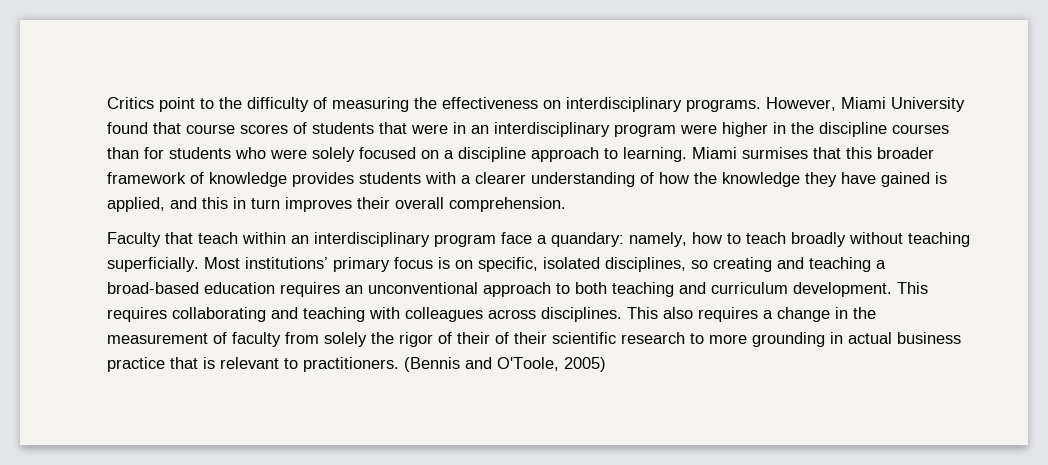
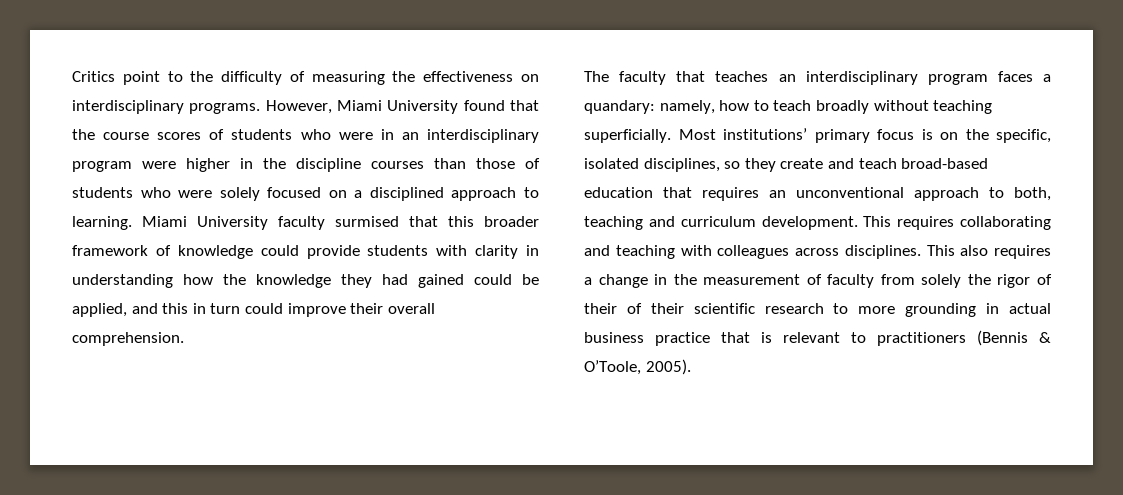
- However, Miami University found that course scores of students that were in an interdisciplinary program were higher in the discipline courses than for students who were solely focused on a discipline approach to learning.
+ However, Miami University found that the course scores of students who were in an interdisciplinary program were higher in the discipline courses than those of students who were solely focused on a disciplined approach to learning.
- Miami surmises that this broader framework of knowledge provides students with a clearer understanding of how the knowledge they have gained is applied, and this in turn improves their overall comprehension.
+ Miami University faculty surmised that this broader framework of knowledge could provide students with clarity in understanding how the knowledge they had gained could be applied, and this in turn could improve their overall comprehension.
- Faculty that teach within an interdisciplinary program face a quandary: namely, how to teach broadly without teaching superficially.
+ The faculty that teaches an interdisciplinary program faces a quandary: namely, how to teach broadly without teaching superficially.
- Most institutions’ primary focus is on specific, isolated disciplines, so creating and teaching a broad-based education requires an unconventional approach to both teaching and curriculum development.
+ Most institutions’ primary focus is on the specific, isolated disciplines, so they create and teach broad-based education that requires an unconventional approach to both, teaching and curriculum development.
- This also requires a change in the measurement of faculty from solely the rigor of their of their scientific research to more grounding in actual business practice that is relevant to practitioners. (Bennis and O'Toole, 2005)
+ This also requires a change in the measurement of faculty from solely the rigor of their of their scientific research to more grounding in actual business practice that is relevant to practitioners (Bennis & O’Toole, 2005).

